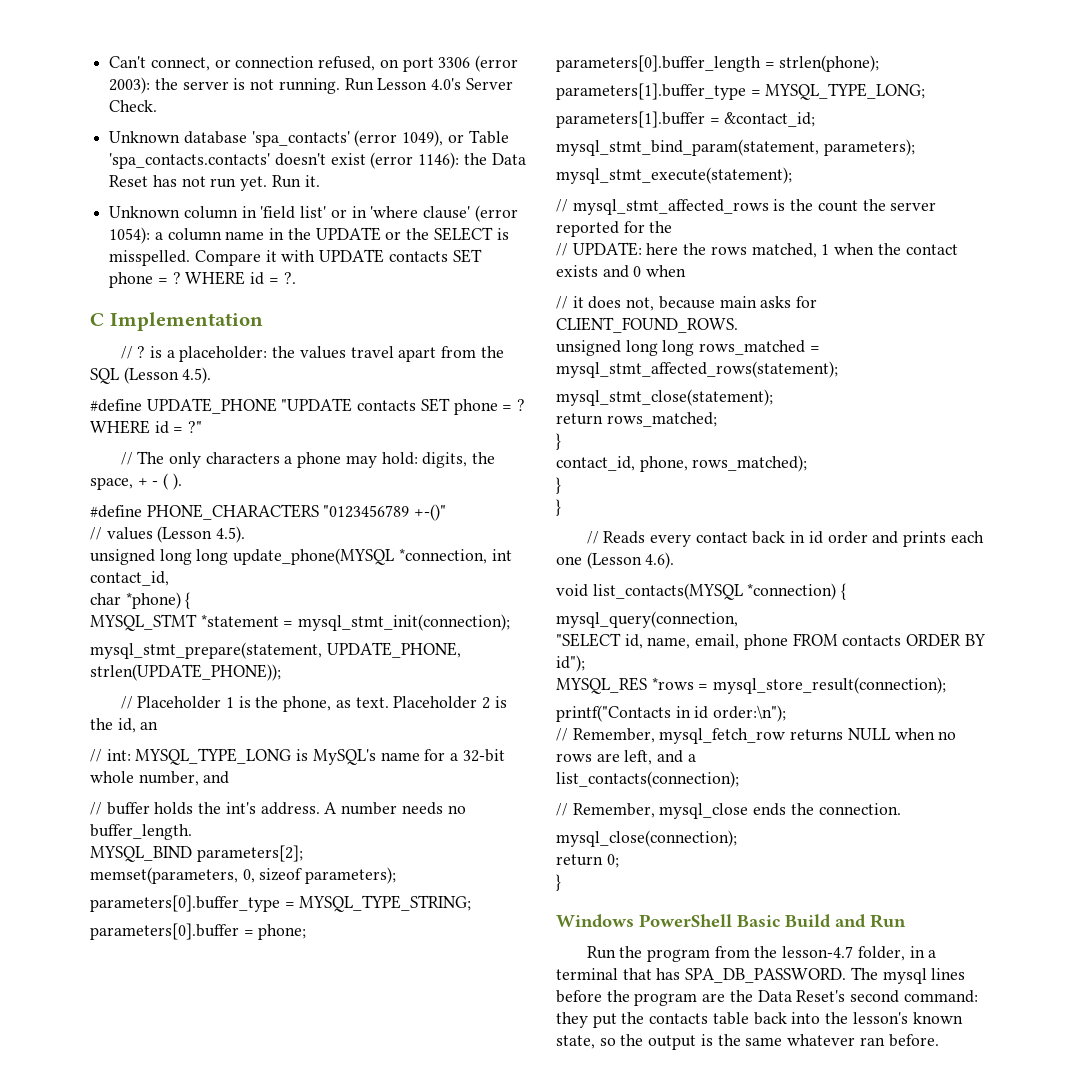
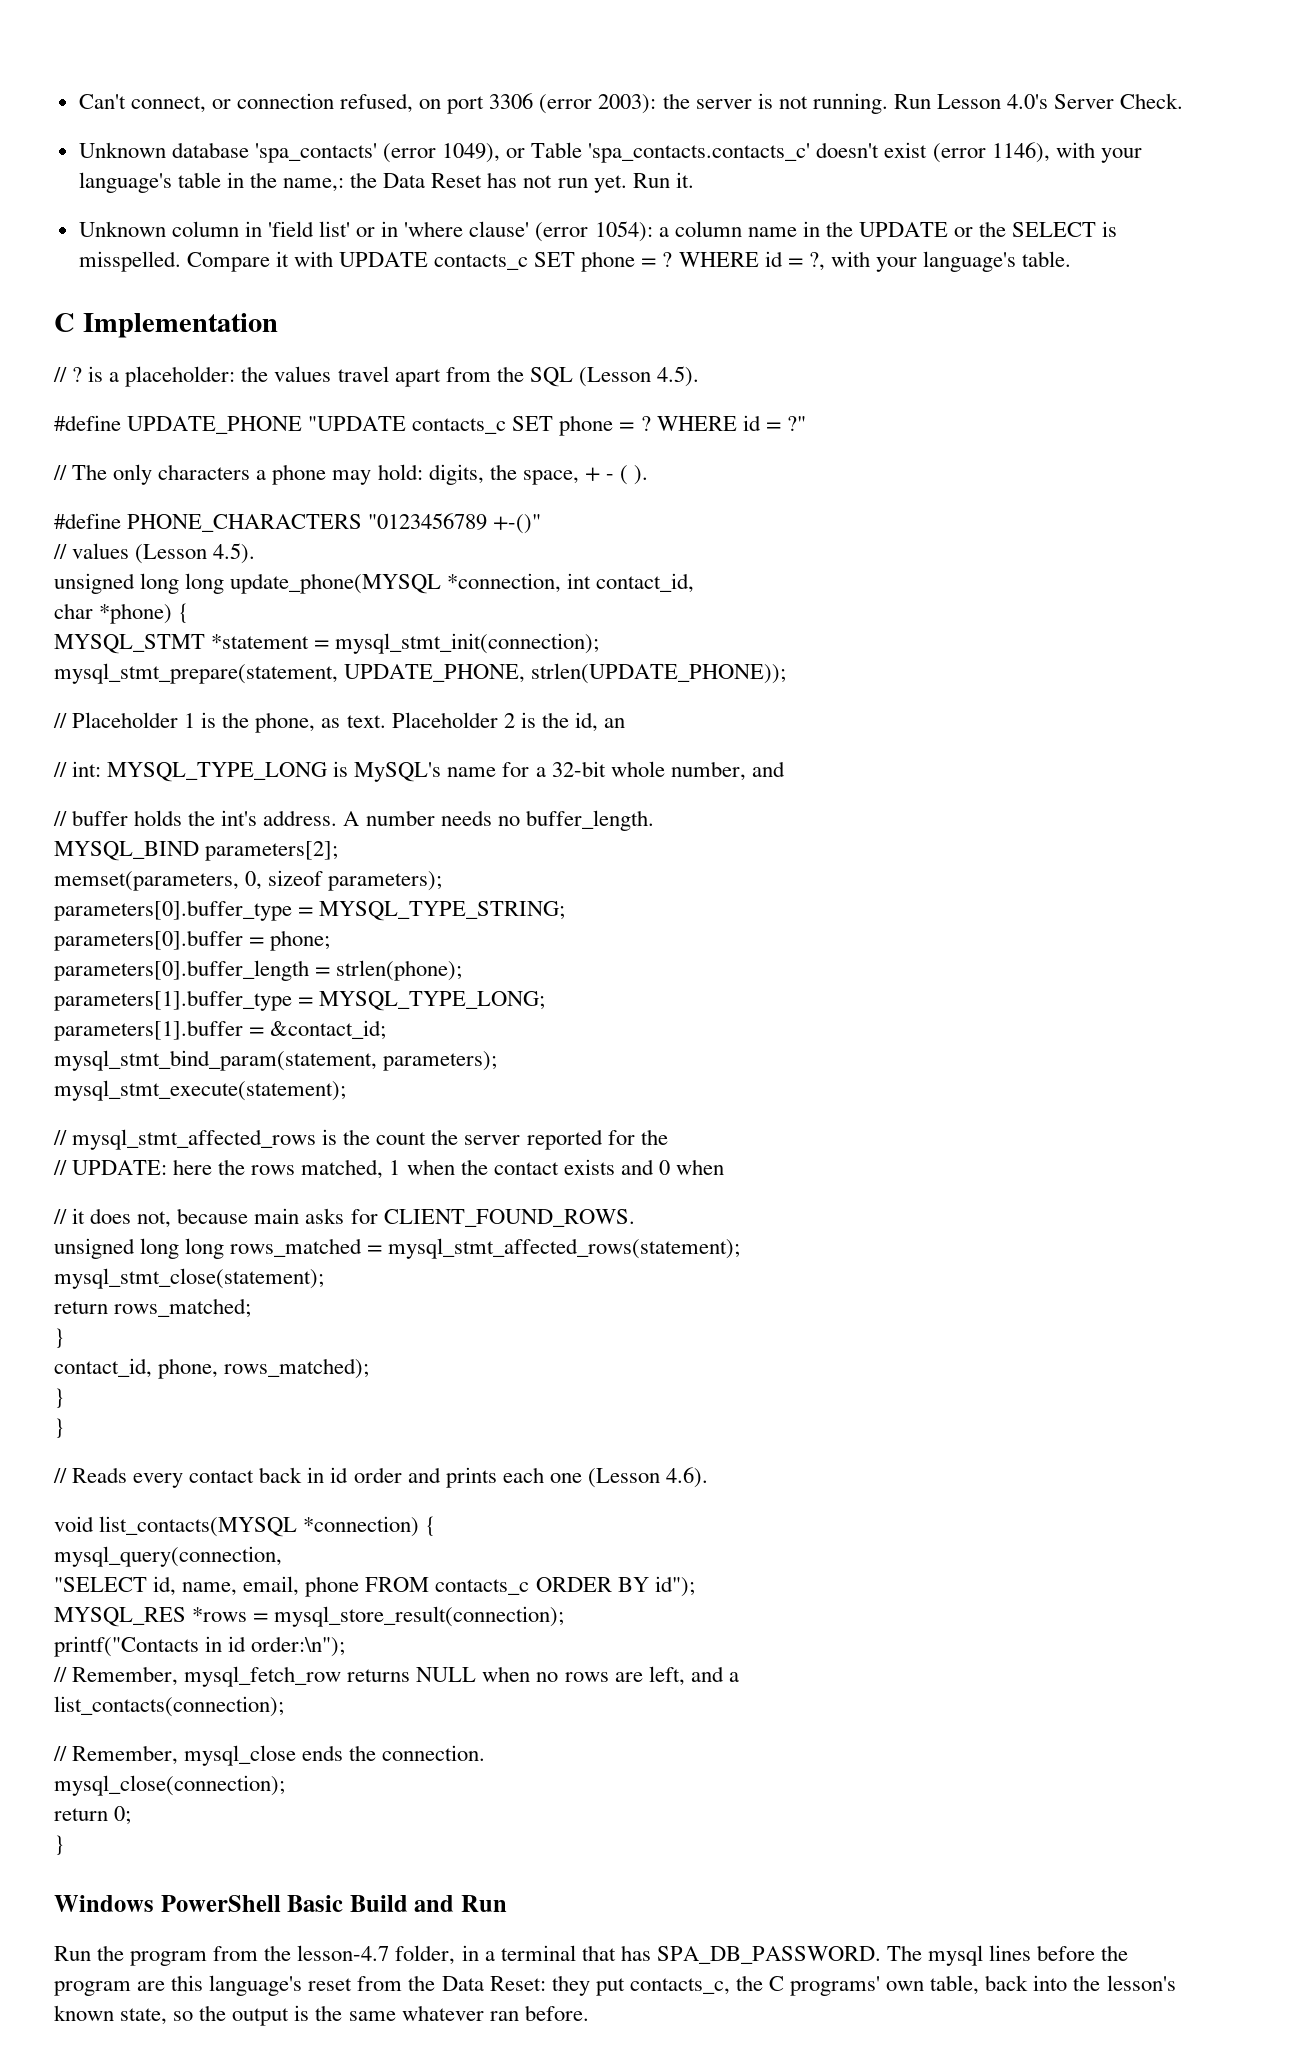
- Unknown database 'spa_contacts' (error 1049), or Table 'spa_contacts.contacts' doesn't exist (error 1146): the Data Reset has not run yet.
+ Unknown database 'spa_contacts' (error 1049), or Table 'spa_contacts.contacts_c' doesn't exist (error 1146), with your language's table in the name,: the Data Reset has not run yet.
- Compare it with UPDATE contacts SET phone = ? WHERE id = ?.
+ Compare it with UPDATE contacts_c SET phone = ? WHERE id = ?, with your language's table.
- #define UPDATE_PHONE "UPDATE contacts SET phone = ?
+ #define UPDATE_PHONE "UPDATE contacts_c SET phone = ?
- "SELECT id, name, email, phone FROM contacts ORDER BY id");
+ "SELECT id, name, email, phone FROM contacts_c ORDER BY id");
- The mysql lines before the program are the Data Reset's second command: they put the contacts table back into the lesson's known state, so the output is the same whatever ran before.
+ The mysql lines before the program are this language's reset from the Data Reset: they put contacts_c, the C programs' own table, back into the lesson's known state, so the output is the same whatever ran before.

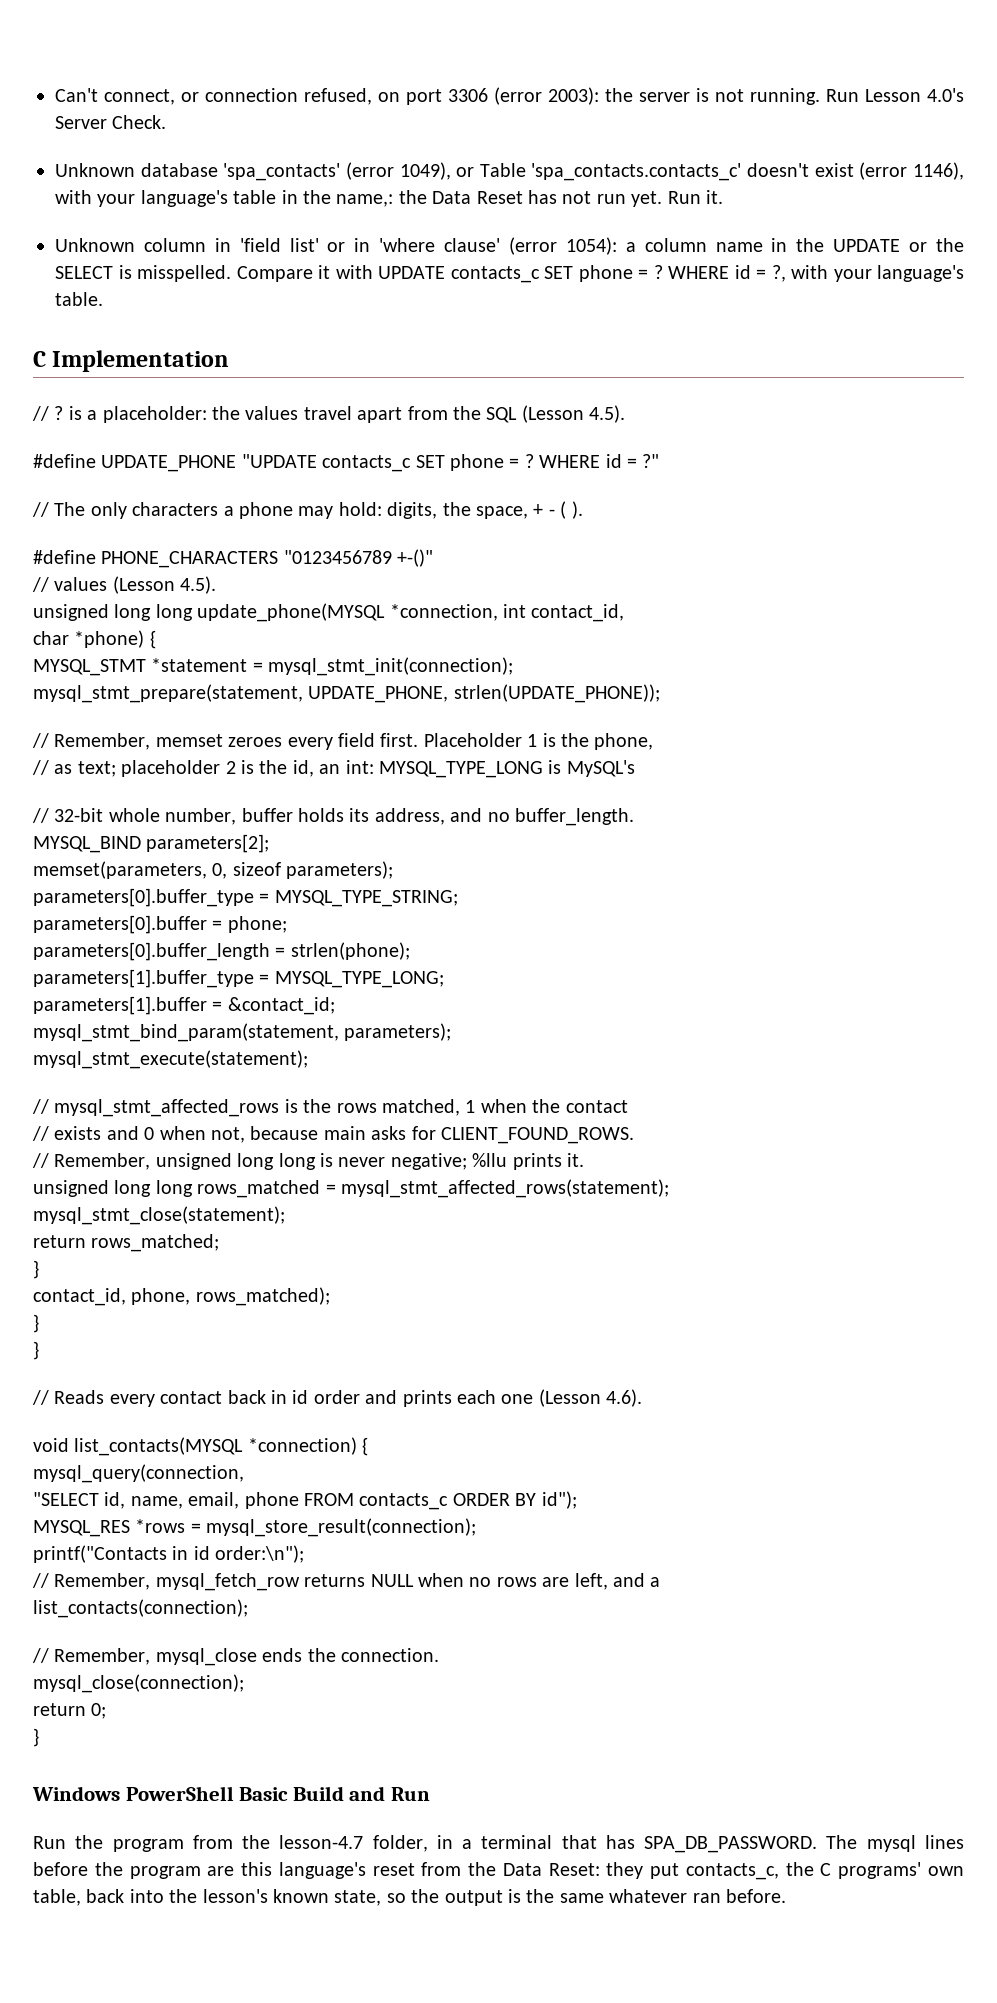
- // Placeholder 1 is the phone, as text. Placeholder 2 is the id, an
- // int: MYSQL_TYPE_LONG is MySQL's name for a 32-bit whole number, and
- // buffer holds the int's address. A number needs no buffer_length.
+ // Remember, memset zeroes every field first. Placeholder 1 is the phone,
+ // as text; placeholder 2 is the id, an int: MYSQL_TYPE_LONG is MySQL's
+ // 32-bit whole number, buffer holds its address, and no buffer_length.
- // mysql_stmt_affected_rows is the count the server reported for the
- // UPDATE: here the rows matched, 1 when the contact exists and 0 when
- // it does not, because main asks for CLIENT_FOUND_ROWS.
+ // mysql_stmt_affected_rows is the rows matched, 1 when the contact
+ // exists and 0 when not, because main asks for CLIENT_FOUND_ROWS.
+ // Remember, unsigned long long is never negative; %llu prints it.

